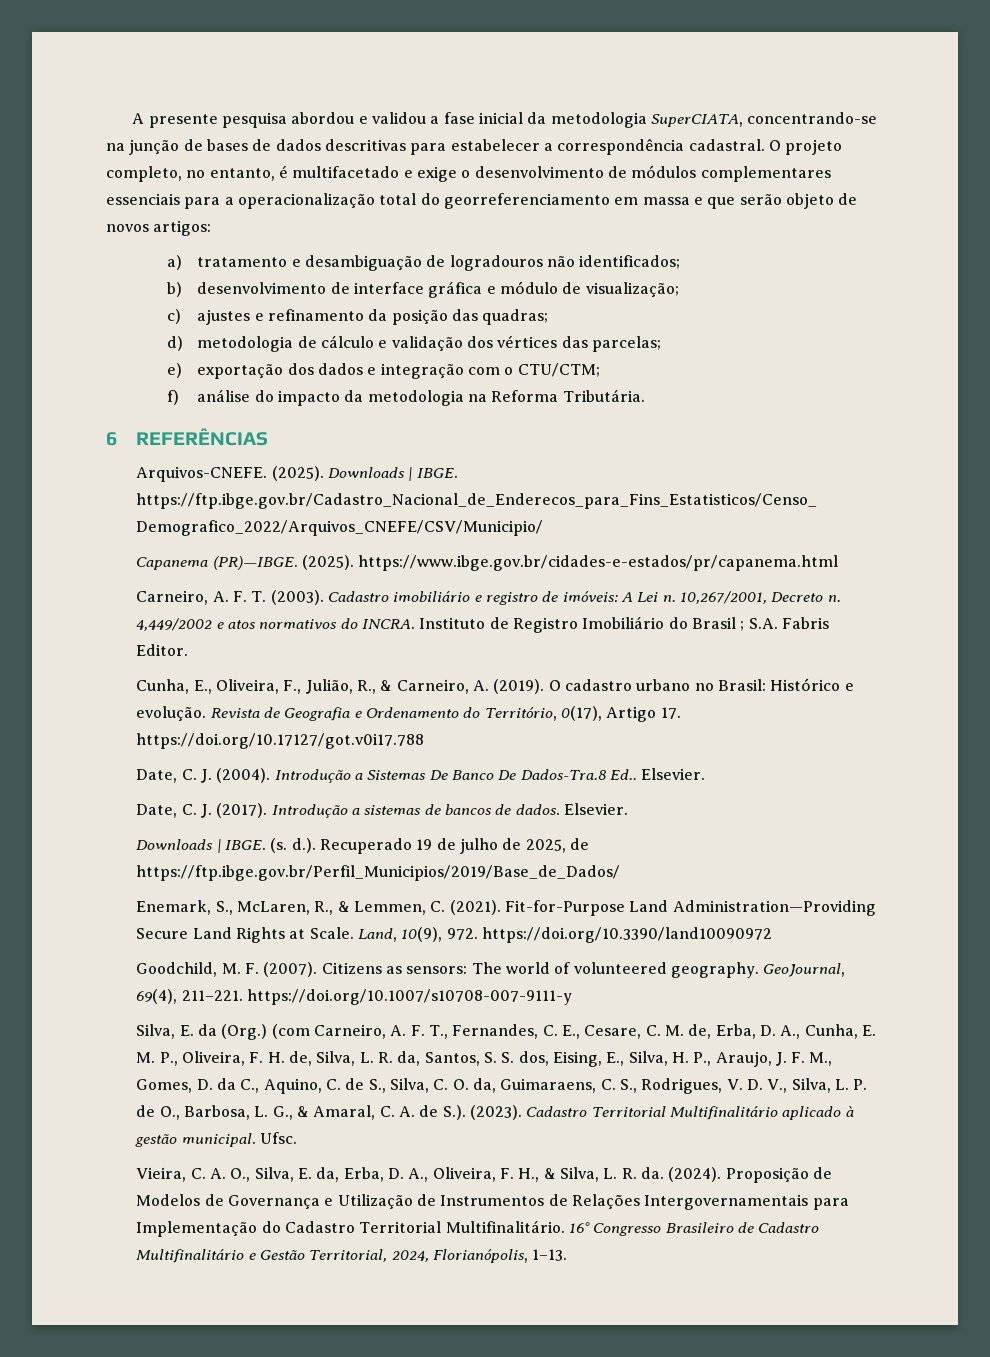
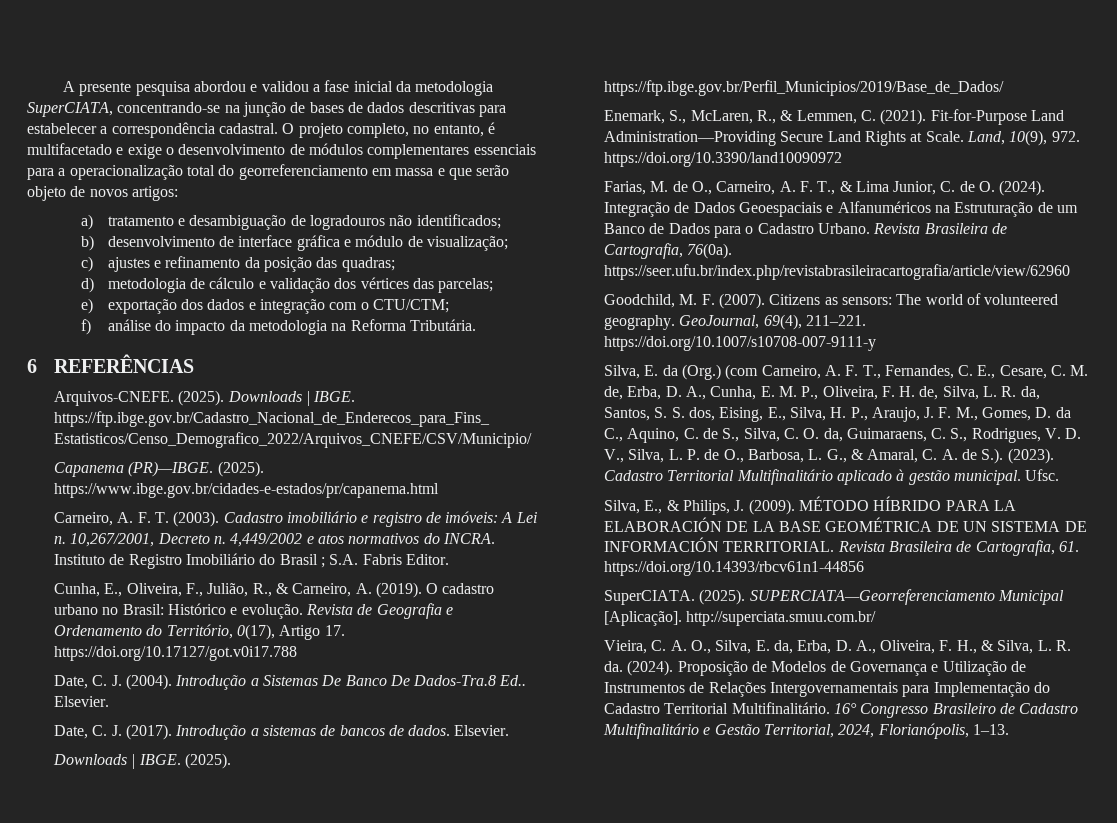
- (s. d.). Recuperado 19 de julho de 2025, de https://ftp.ibge.gov.br/Perfil_Municipios/2019/Base_de_Dados/
+ (2025). https://ftp.ibge.gov.br/Perfil_Municipios/2019/Base_de_Dados/
+ Farias, M. de O., Carneiro, A. F. T., & Lima Junior, C. de O. (2024). Integração de Dados Geoespaciais e Alfanuméricos na Estruturação de um Banco de Dados para o Cadastro Urbano. Revista Brasileira de Cartografia, 76(0a). https://seer.ufu.br/index.php/revistabrasileiracartografia/article/view/62960
+ Silva, E., & Philips, J. (2009). MÉTODO HÍBRIDO PARA LA ELABORACIÓN DE LA BASE GEOMÉTRICA DE UN SISTEMA DE INFORMACIÓN TERRITORIAL. Revista Brasileira de Cartografia, 61. https://doi.org/10.14393/rbcv61n1-44856
+ SuperCIATA. (2025). SUPERCIATA—Georreferenciamento Municipal [Aplicação]. http://superciata.smuu.com.br/

